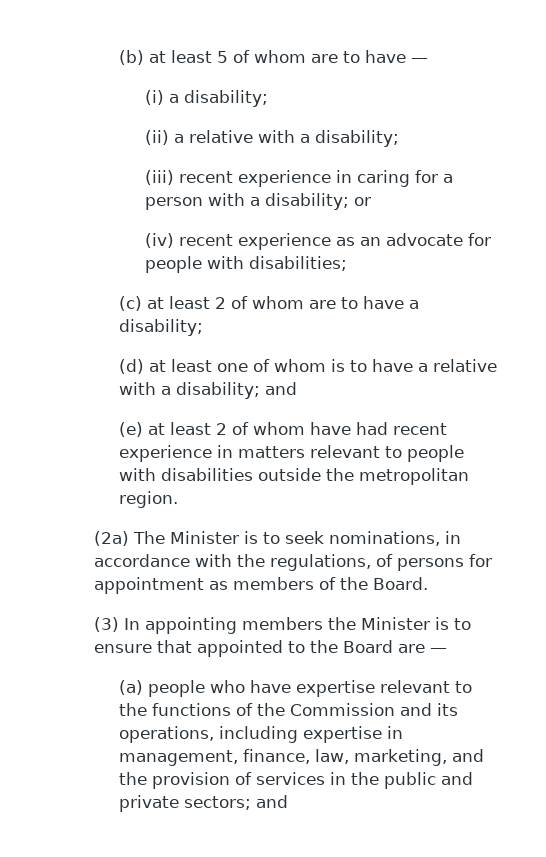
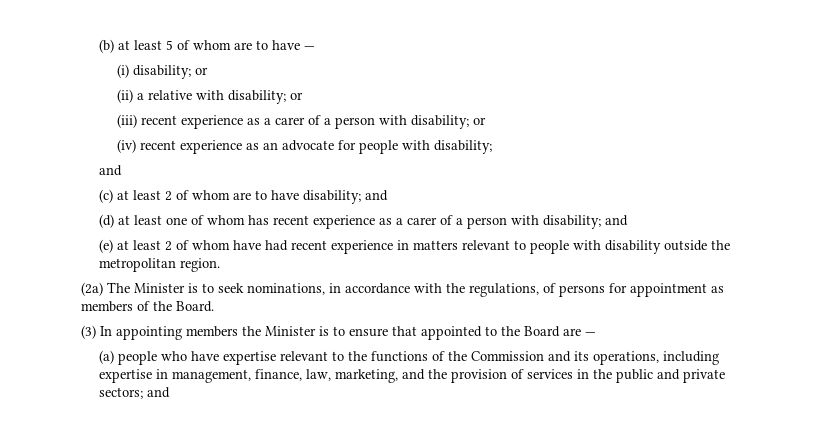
- (i) a disability;
+ (i) disability; or
- (ii) a relative with a disability;
+ (ii) a relative with disability; or
- (iii) recent experience in caring for a person with a disability; or
+ (iii) recent experience as a carer of a person with disability; or
- (iv) recent experience as an advocate for people with disabilities;
+ (iv) recent experience as an advocate for people with disability;
+ and
- (c) at least 2 of whom are to have a disability;
+ (c) at least 2 of whom are to have disability; and
- (d) at least one of whom is to have a relative with a disability; and
+ (d) at least one of whom has recent experience as a carer of a person with disability; and
- (e) at least 2 of whom have had recent experience in matters relevant to people with disabilities outside the metropolitan region.
+ (e) at least 2 of whom have had recent experience in matters relevant to people with disability outside the metropolitan region.

